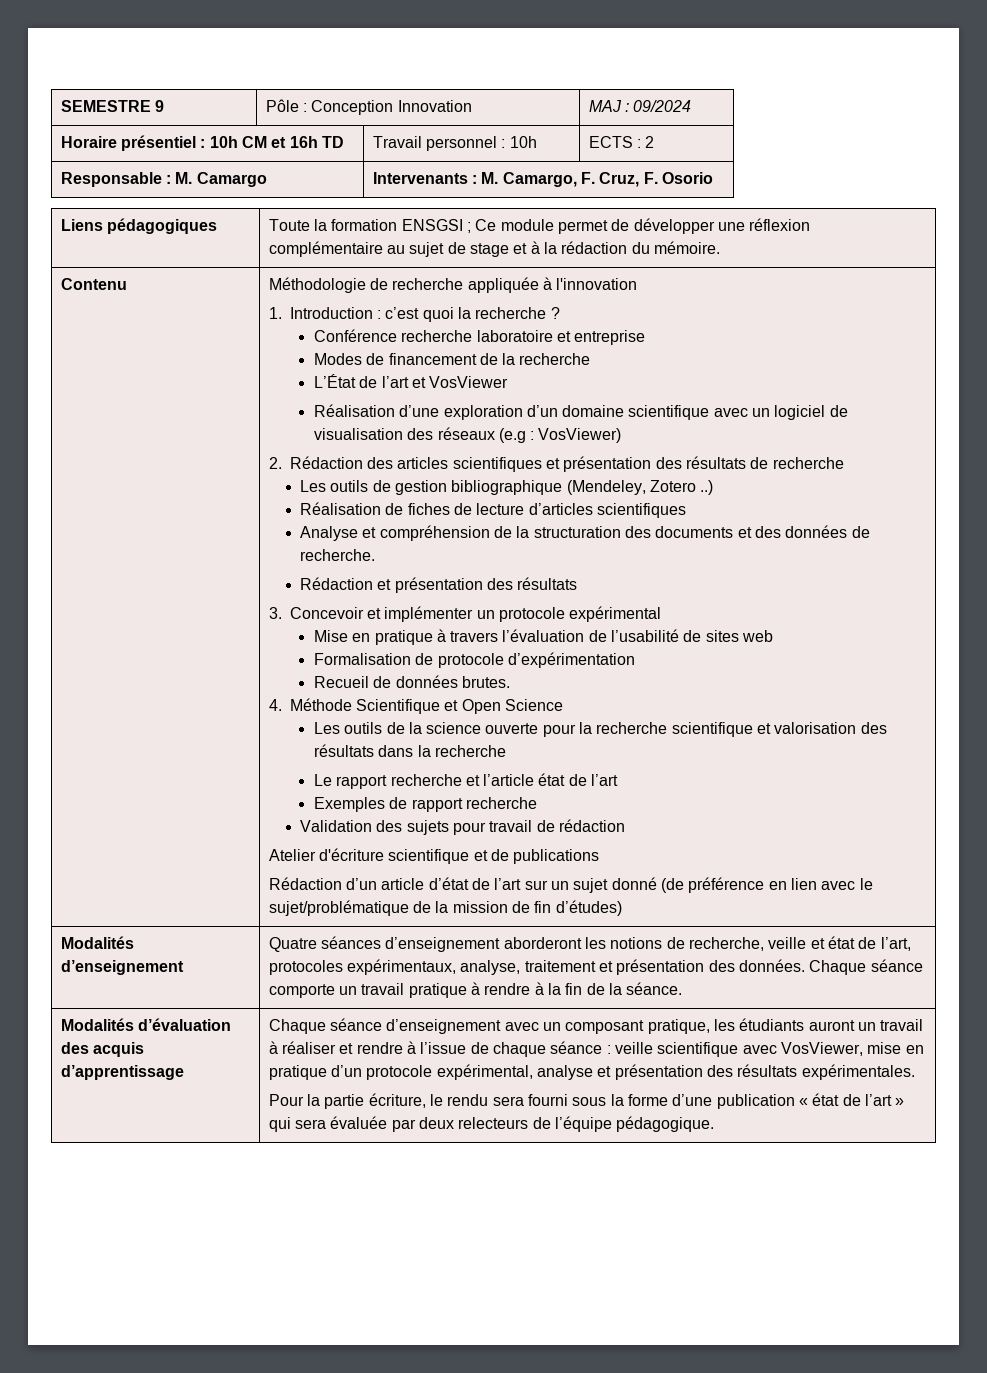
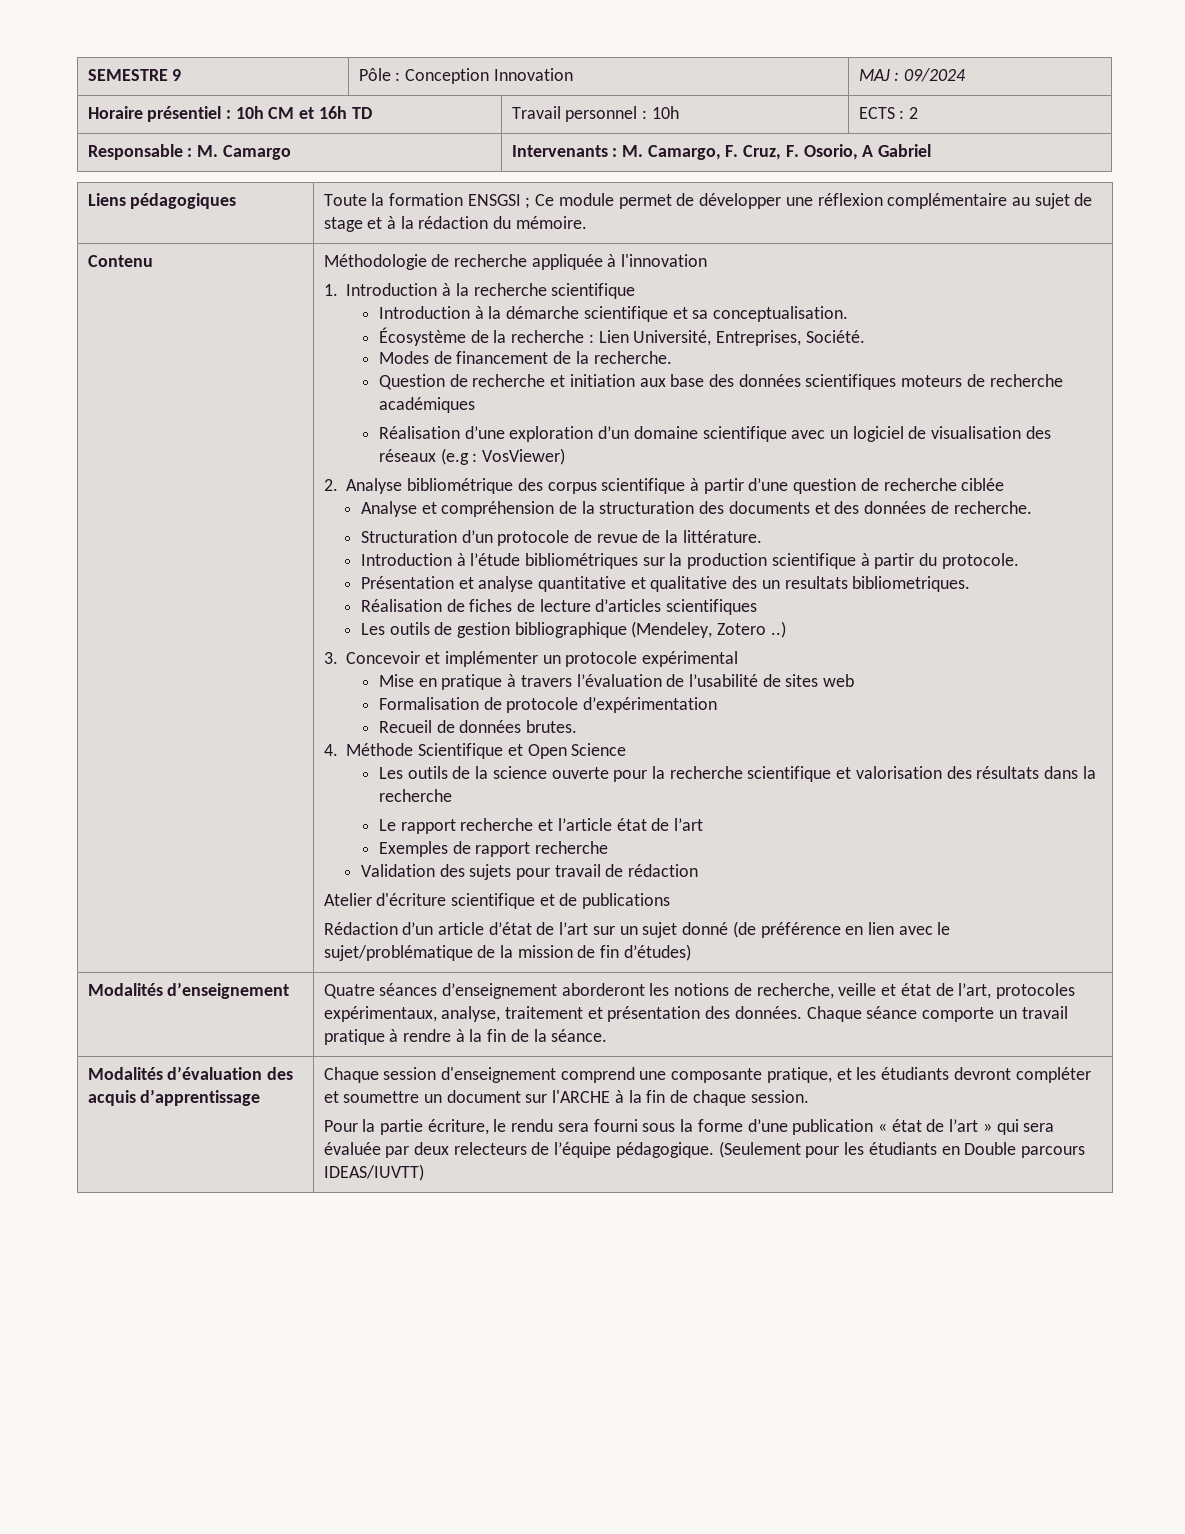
- Responsable : M. Camargo | Intervenants : M. Camargo, F. Cruz, F. Osorio
+ Responsable : M. Camargo | Intervenants : M. Camargo, F. Cruz, F. Osorio, A Gabriel
- 1. Introduction : c’est quoi la recherche ?
- Conférence recherche laboratoire et entreprise
+ 1. Introduction à la recherche scientifique
+ Introduction à la démarche scientifique et sa conceptualisation.
+ Écosystème de la recherche : Lien Université, Entreprises, Société.
- Modes de financement de la recherche
- L’État de l’art et VosViewer
+ Modes de financement de la recherche.
+ Question de recherche et initiation aux base des données scientifiques moteurs de recherche académiques
- 2. Rédaction des articles scientifiques et présentation des résultats de recherche
- Les outils de gestion bibliographique (Mendeley, Zotero ..)
- Réalisation de fiches de lecture d’articles scientifiques
+ 2. Analyse bibliométrique des corpus scientifique à partir d’une question de recherche ciblée
- Rédaction et présentation des résultats
+ Structuration d’un protocole de revue de la littérature.
+ Introduction à l’étude bibliométriques sur la production scientifique à partir du protocole.
+ Présentation et analyse quantitative et qualitative des un resultats bibliometriques.
+ Réalisation de fiches de lecture d’articles scientifiques
+ Les outils de gestion bibliographique (Mendeley, Zotero ..)
- Chaque séance d’enseignement avec un composant pratique, les étudiants auront un travail à réaliser et rendre à l’issue de chaque séance : veille scientifique avec VosViewer, mise en pratique d’un protocole expérimental, analyse et présentation des résultats expérimentales.
+ Chaque session d'enseignement comprend une composante pratique, et les étudiants devront compléter et soumettre un document sur l'ARCHE à la fin de chaque session.
+ (Seulement pour les étudiants en Double parcours IDEAS/IUVTT)

